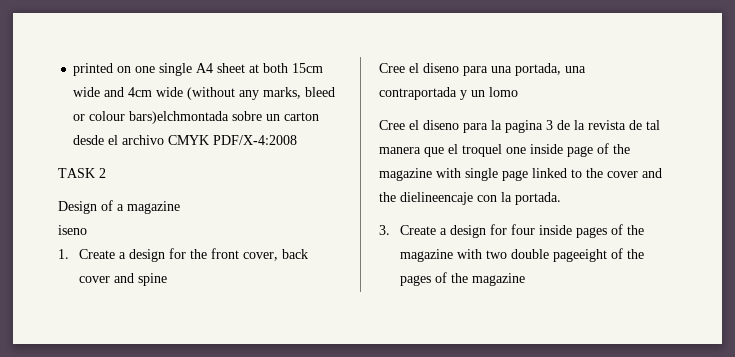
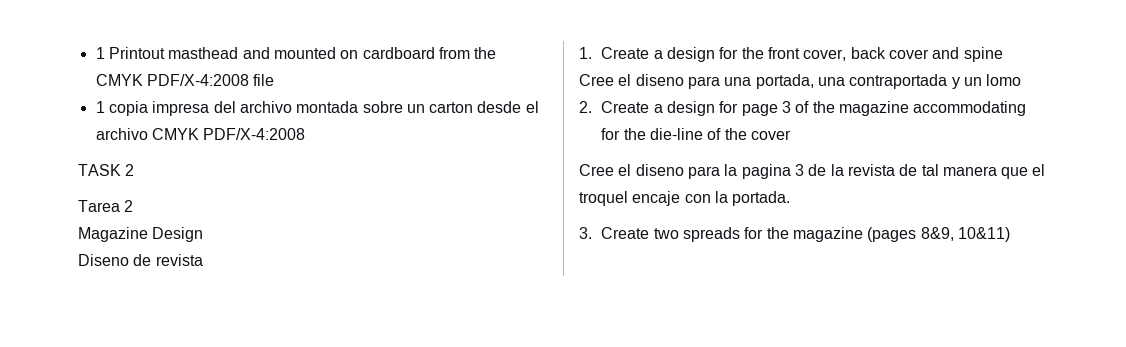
- printed on one single A4 sheet at both 15cm wide and 4cm wide (without any marks, bleed or colour bars)elchmontada sobre un carton desde el archivo CMYK PDF/X-4:2008
+ 1 Printout masthead and mounted on cardboard from the CMYK PDF/X-4:2008 file
+ 1 copia impresa del archivo montada sobre un carton desde el archivo CMYK PDF/X-4:2008
- Design of a magazine
- iseno
+ Tarea 2
+ Magazine Design
+ Diseno de revista
+ 2. Create a design for page 3 of the magazine accommodating for the die-line of the cover
- Cree el diseno para la pagina 3 de la revista de tal manera que el troquel one inside page of the magazine with single page linked to the cover and the dielineencaje con la portada.
+ Cree el diseno para la pagina 3 de la revista de tal manera que el troquel encaje con la portada.
- 3. Create a design for four inside pages of the magazine with two double pageeight of the pages of the magazine
+ 3. Create two spreads for the magazine (pages 8&9, 10&11)

